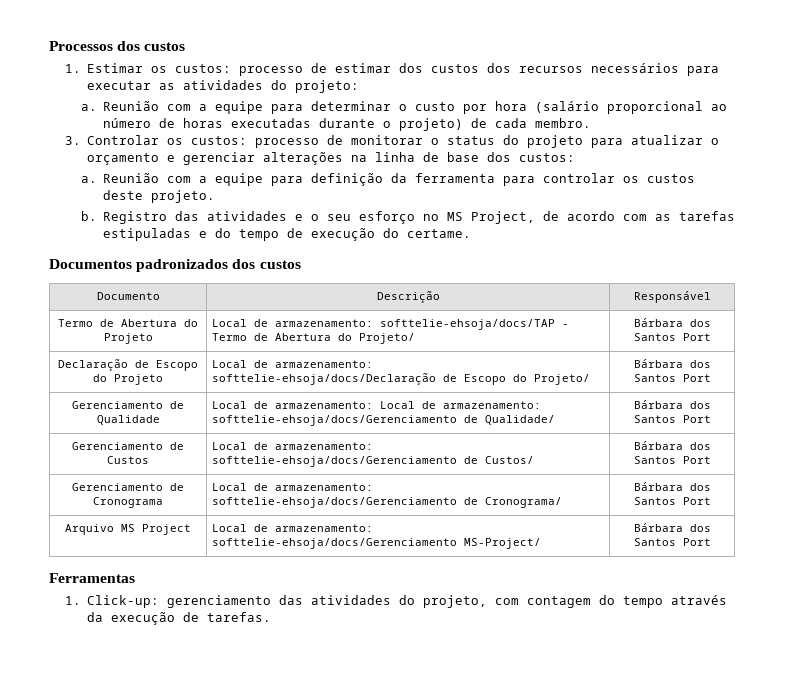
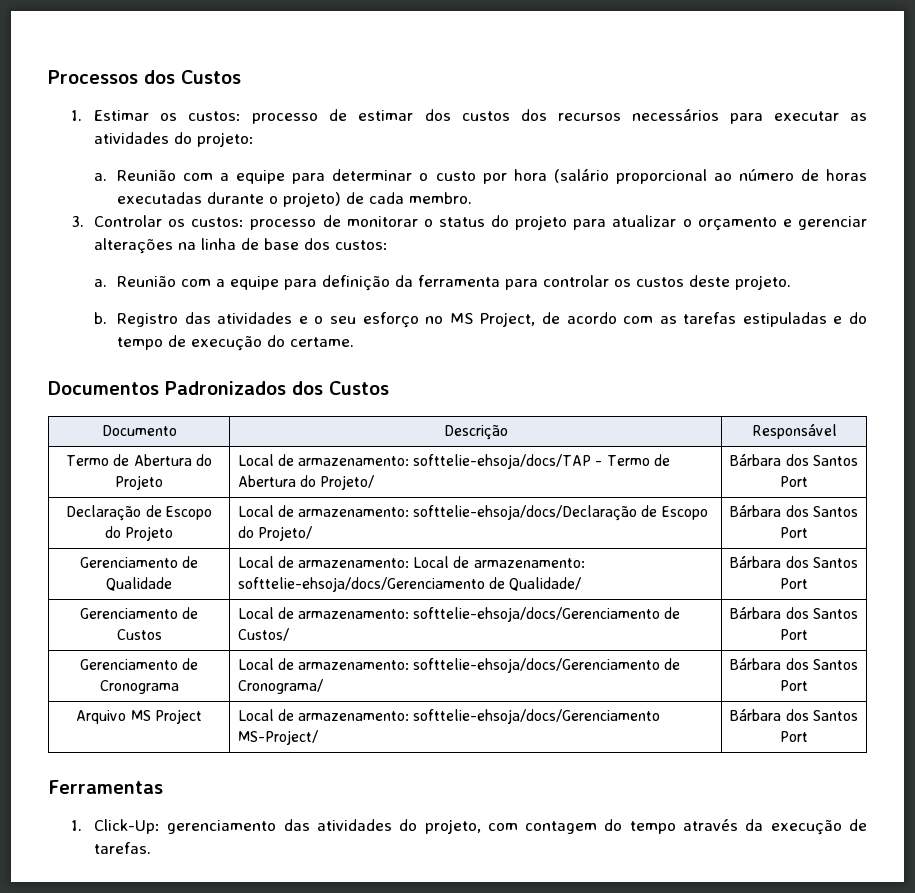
- Processos dos custos
+ Processos dos Custos
- Documentos padronizados dos custos
+ Documentos Padronizados dos Custos
- 1. Click-up: gerenciamento das atividades do projeto, com contagem do tempo através da execução de tarefas.
+ 1. Click-Up: gerenciamento das atividades do projeto, com contagem do tempo através da execução de tarefas.

